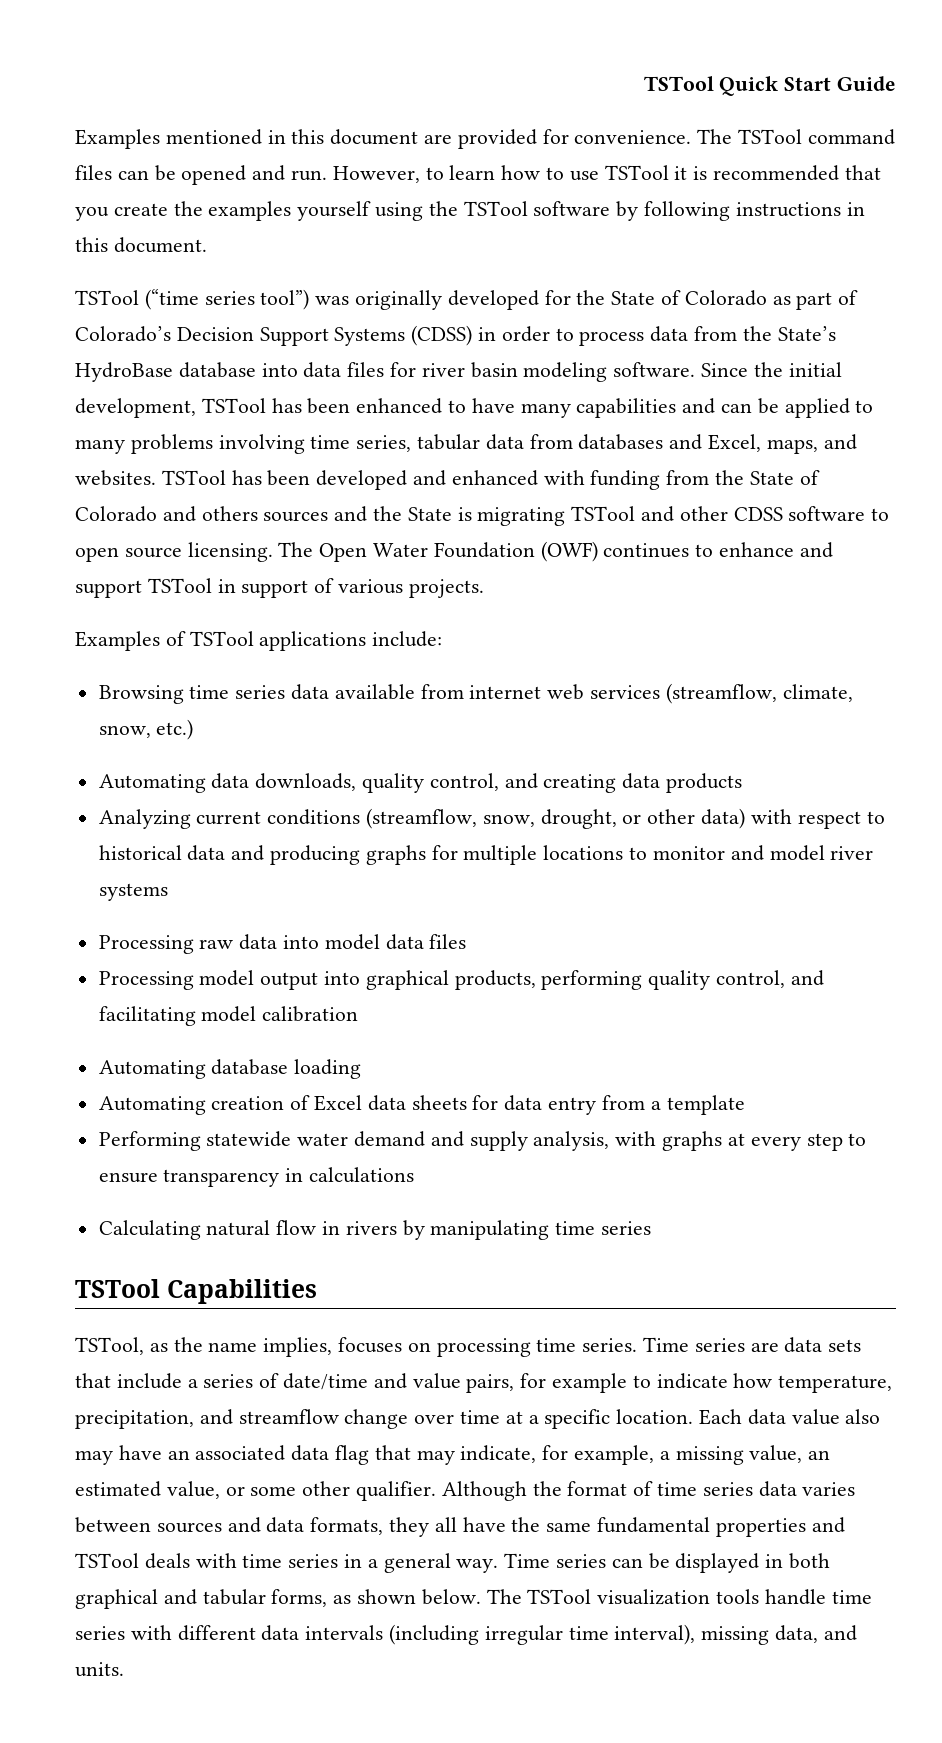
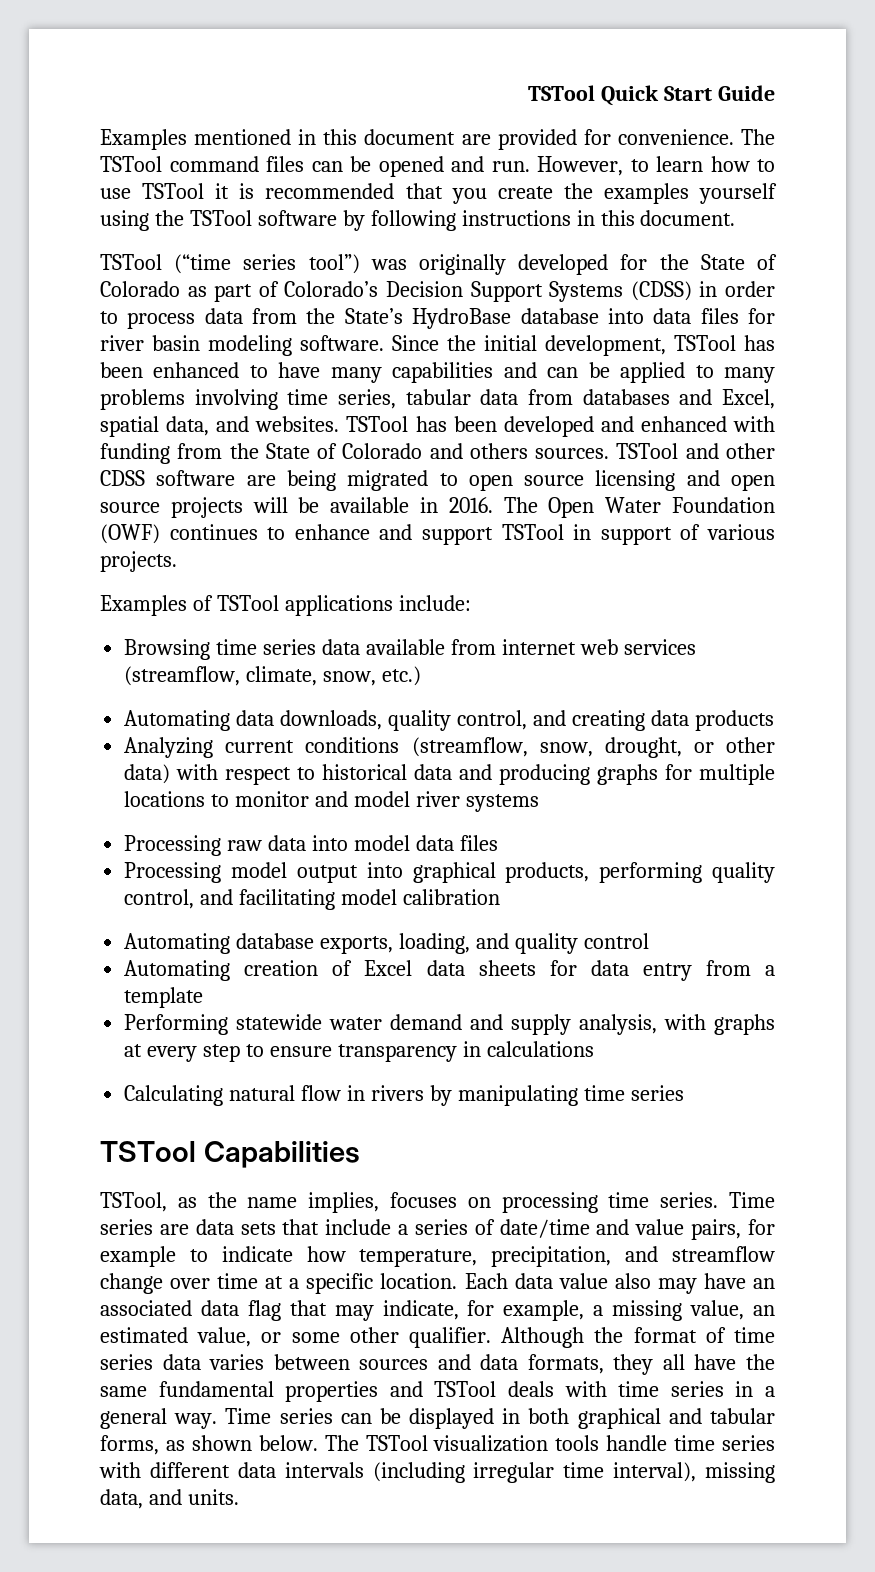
- Since the initial development, TSTool has been enhanced to have many capabilities and can be applied to many problems involving time series, tabular data from databases and Excel, maps, and websites.
+ Since the initial development, TSTool has been enhanced to have many capabilities and can be applied to many problems involving time series, tabular data from databases and Excel, spatial data, and websites.
- TSTool has been developed and enhanced with funding from the State of Colorado and others sources and the State is migrating TSTool and other CDSS software to open source licensing.
+ TSTool has been developed and enhanced with funding from the State of Colorado and others sources. TSTool and other CDSS software are being migrated to open source licensing and open source projects will be available in 2016.
- Automating database loading
+ Automating database exports, loading, and quality control

